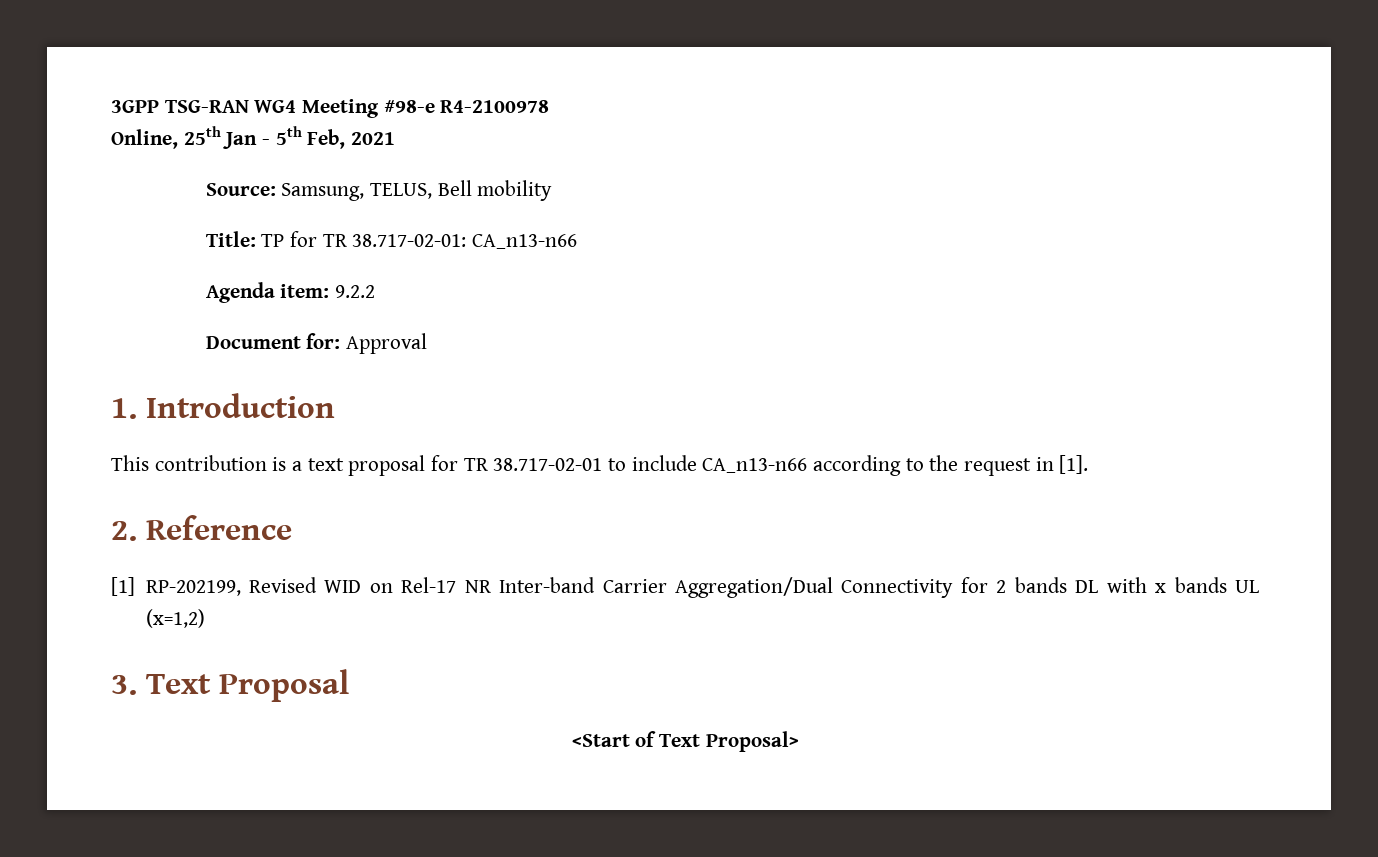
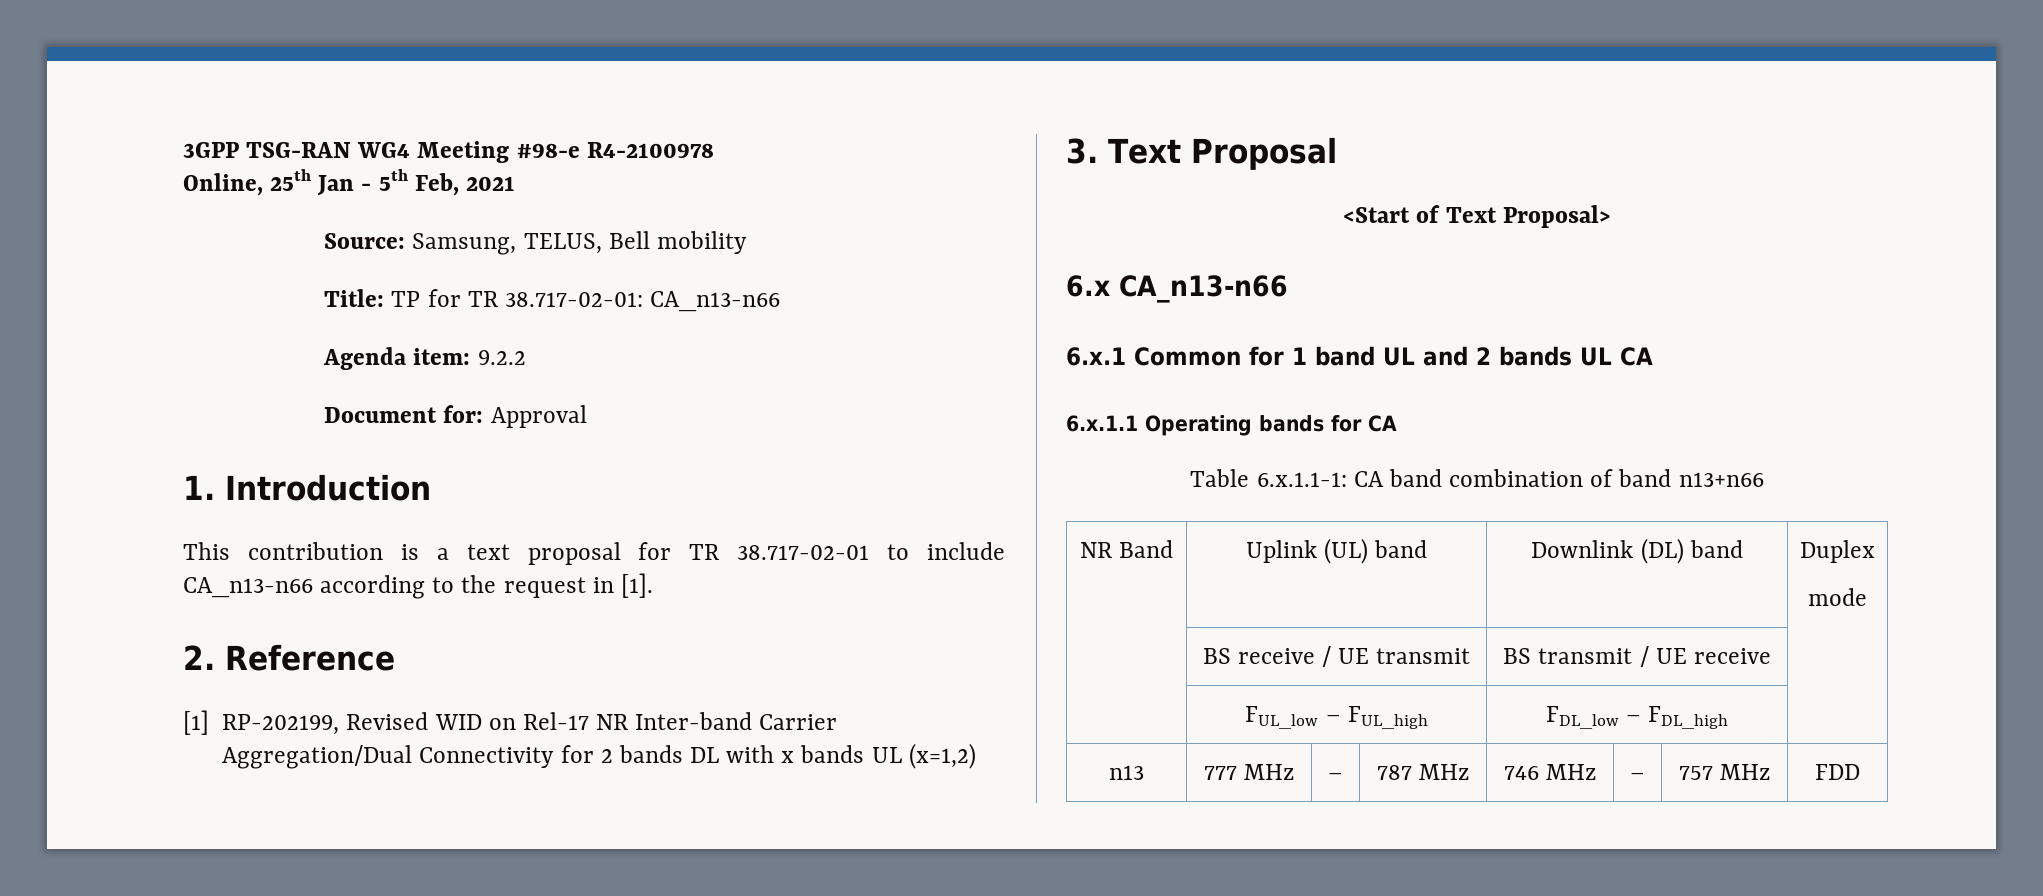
+ 6.x CA_n13-n66
+ 6.x.1 Common for 1 band UL and 2 bands UL CA
+ 6.x.1.1 Operating bands for CA
+ Table 6.x.1.1-1: CA band combination of band n13+n66
+ NR Band | Uplink (UL) band | Downlink (DL) band | Duplex
+ mode
+ | BS receive / UE transmit | BS transmit / UE receive |
+ | FUL_low – FUL_high | FDL_low – FDL_high |
+ n13 | 777 MHz | – | 787 MHz | 746 MHz | – | 757 MHz | FDD

